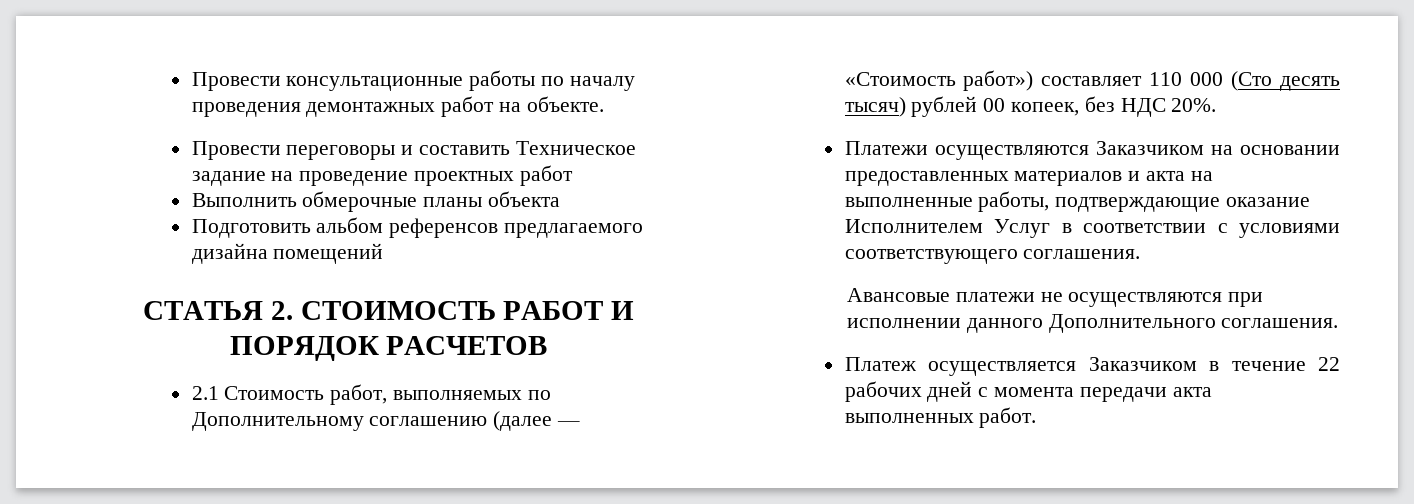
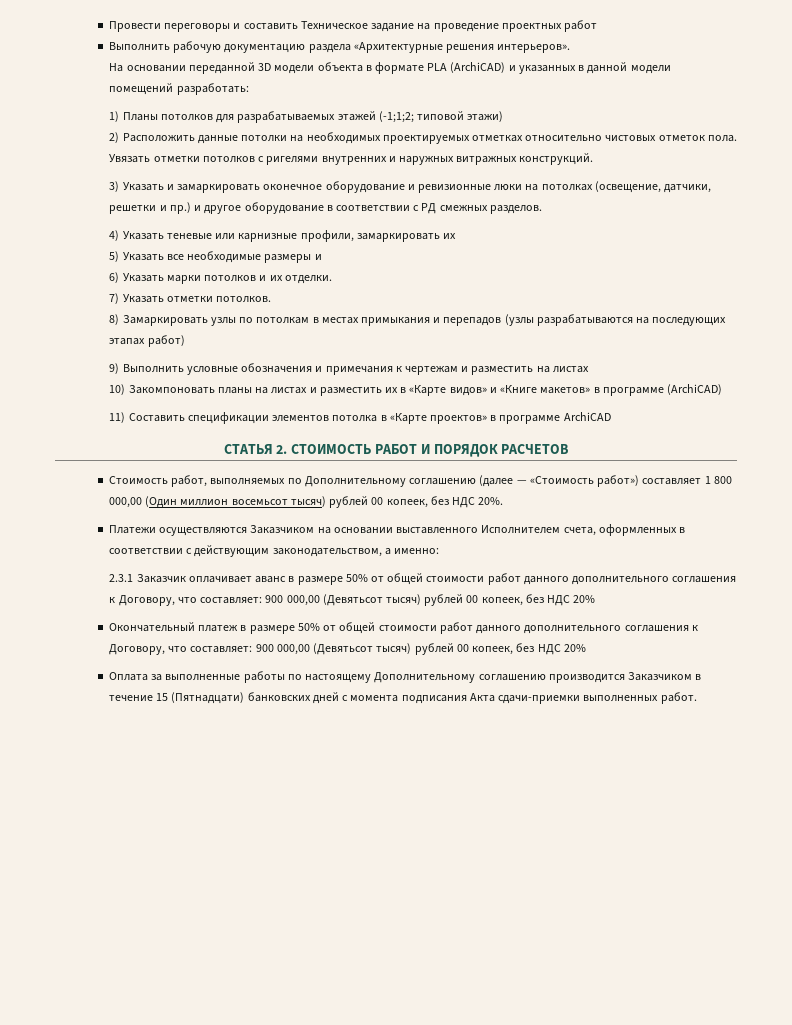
- Провести консультационные работы по началу проведения демонтажных работ на объекте.
- Выполнить обмерочные планы объекта
- Подготовить альбом референсов предлагаемого дизайна помещений
+ Выполнить рабочую документацию раздела «Архитектурные решения интерьеров».
+ На основании переданной 3D модели объекта в формате PLA (ArchiCAD) и указанных в данной модели помещений разработать:
+ 1) Планы потолков для разрабатываемых этажей (-1;1;2; типовой этажи)
+ 2) Расположить данные потолки на необходимых проектируемых отметках относительно чистовых отметок пола. Увязать отметки потолков с ригелями внутренних и наружных витражных конструкций.
+ 3) Указать и замаркировать оконечное оборудование и ревизионные люки на потолках (освещение, датчики, решетки и пр.) и другое оборудование в соответствии с РД смежных разделов.
+ 4) Указать теневые или карнизные профили, замаркировать их
+ 5) Указать все необходимые размеры и
+ 6) Указать марки потолков и их отделки.
+ 7) Указать отметки потолков.
+ 8) Замаркировать узлы по потолкам в местах примыкания и перепадов (узлы разрабатываются на последующих этапах работ)
+ 9) Выполнить условные обозначения и примечания к чертежам и разместить на листах
+ 10) Закомпоновать планы на листах и разместить их в «Карте видов» и «Книге макетов» в программе (ArchiCAD)
+ 11) Составить спецификации элементов потолка в «Карте проектов» в программе ArchiCAD
- 2.1 Стоимость работ, выполняемых по Дополнительному соглашению (далее — «Стоимость работ») составляет 110 000 (Сто десять тысяч) рублей 00 копеек, без НДС 20%.
+ Стоимость работ, выполняемых по Дополнительному соглашению (далее — «Стоимость работ») составляет 1 800 000,00 (Один миллион восемьсот тысяч) рублей 00 копеек, без НДС 20%.
- Платежи осуществляются Заказчиком на основании предоставленных материалов и акта на выполненные работы, подтверждающие оказание Исполнителем Услуг в соответствии с условиями соответствующего соглашения.
- Авансовые платежи не осуществляются при исполнении данного Дополнительного соглашения.
- Платеж осуществляется Заказчиком в течение 22 рабочих дней с момента передачи акта выполненных работ.
+ Платежи осуществляются Заказчиком на основании выставленного Исполнителем счета, оформленных в соответствии с действующим законодательством, а именно:
+ 2.3.1 Заказчик оплачивает аванс в размере 50% от общей стоимости работ данного дополнительного соглашения к Договору, что составляет: 900 000,00 (Девятьсот тысяч) рублей 00 копеек, без НДС 20%
+ Окончательный платеж в размере 50% от общей стоимости работ данного дополнительного соглашения к Договору, что составляет: 900 000,00 (Девятьсот тысяч) рублей 00 копеек, без НДС 20%
+ Оплата за выполненные работы по настоящему Дополнительному соглашению производится Заказчиком в течение 15 (Пятнадцати) банковских дней с момента подписания Акта сдачи-приемки выполненных работ.

